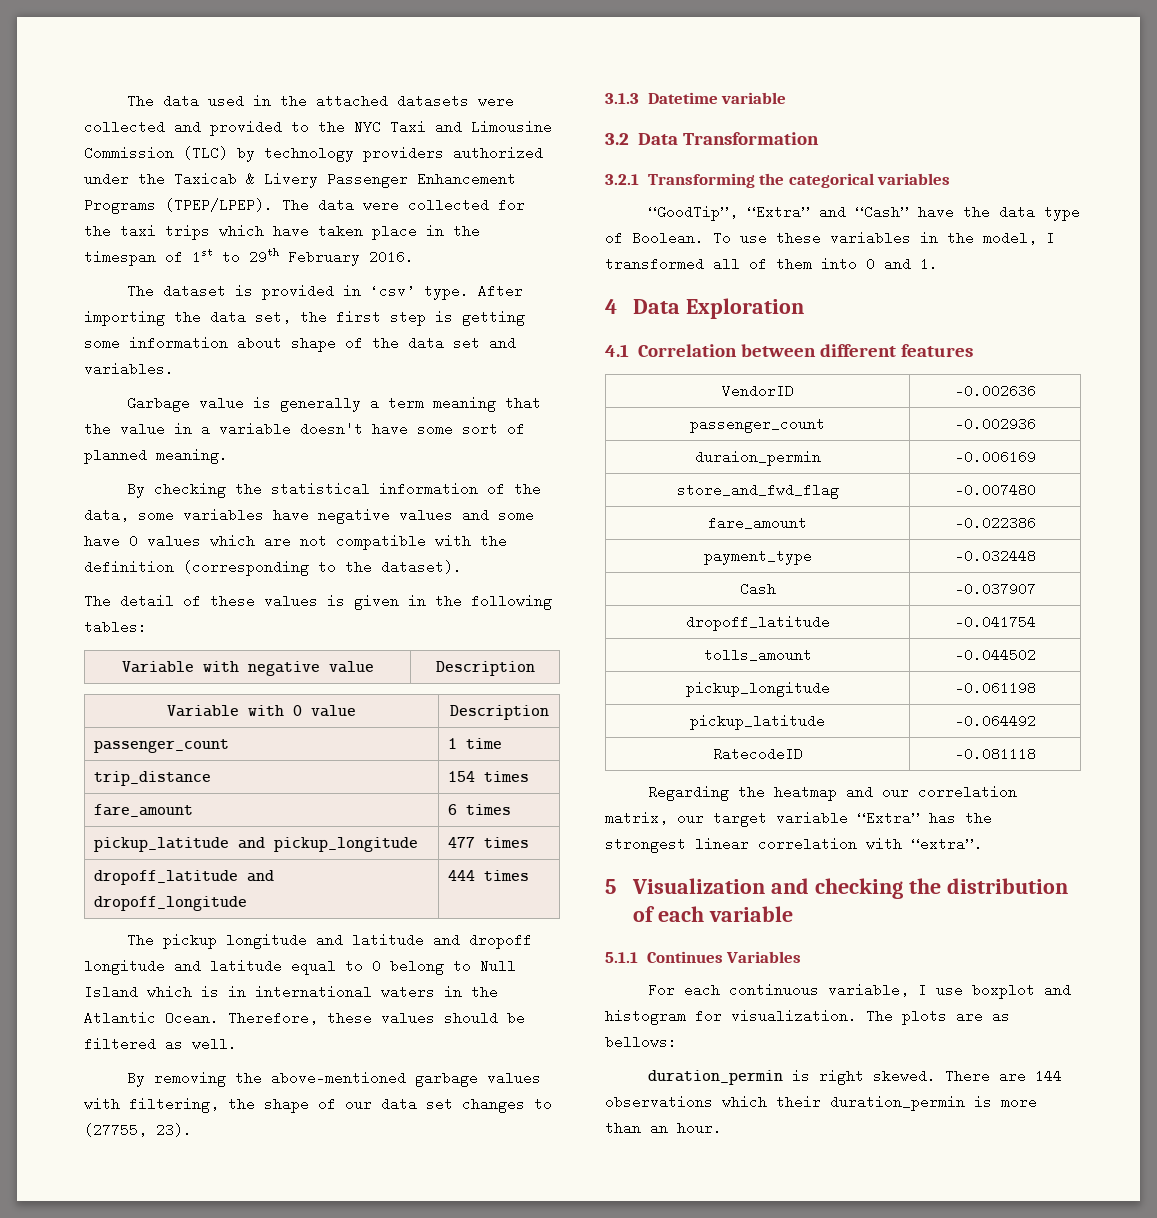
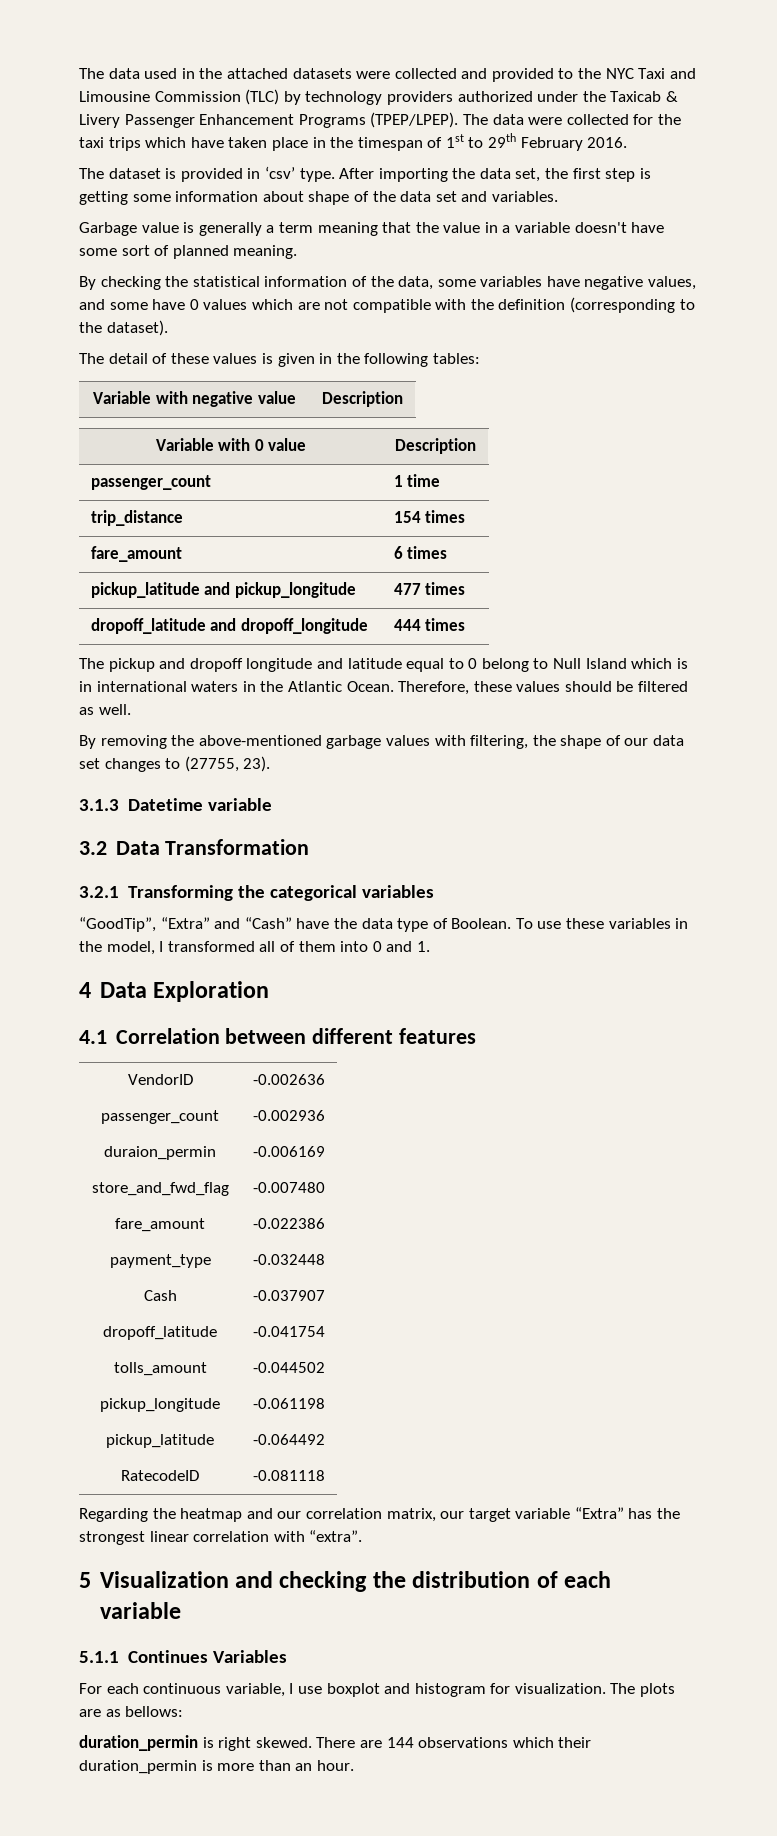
- By checking the statistical information of the data, some variables have negative values and some have 0 values which are not compatible with the definition (corresponding to the dataset).
+ By checking the statistical information of the data, some variables have negative values, and some have 0 values which are not compatible with the definition (corresponding to the dataset).
- The pickup longitude and latitude and dropoff longitude and latitude equal to 0 belong to Null Island which is in international waters in the Atlantic Ocean.
+ The pickup and dropoff longitude and latitude equal to 0 belong to Null Island which is in international waters in the Atlantic Ocean.

